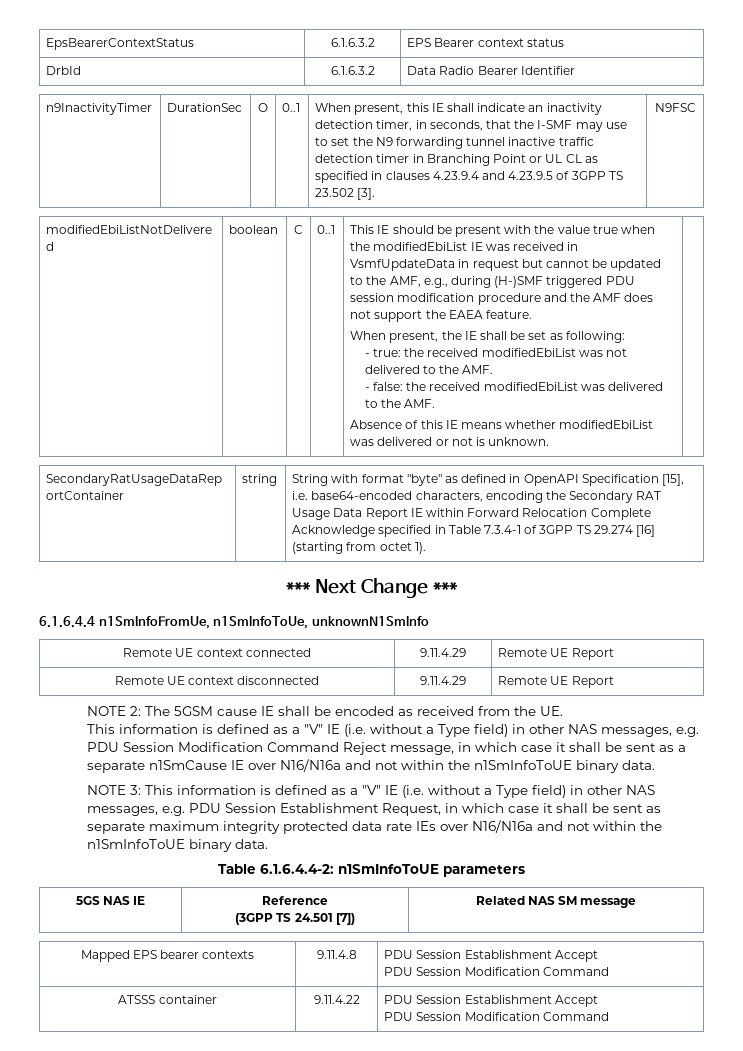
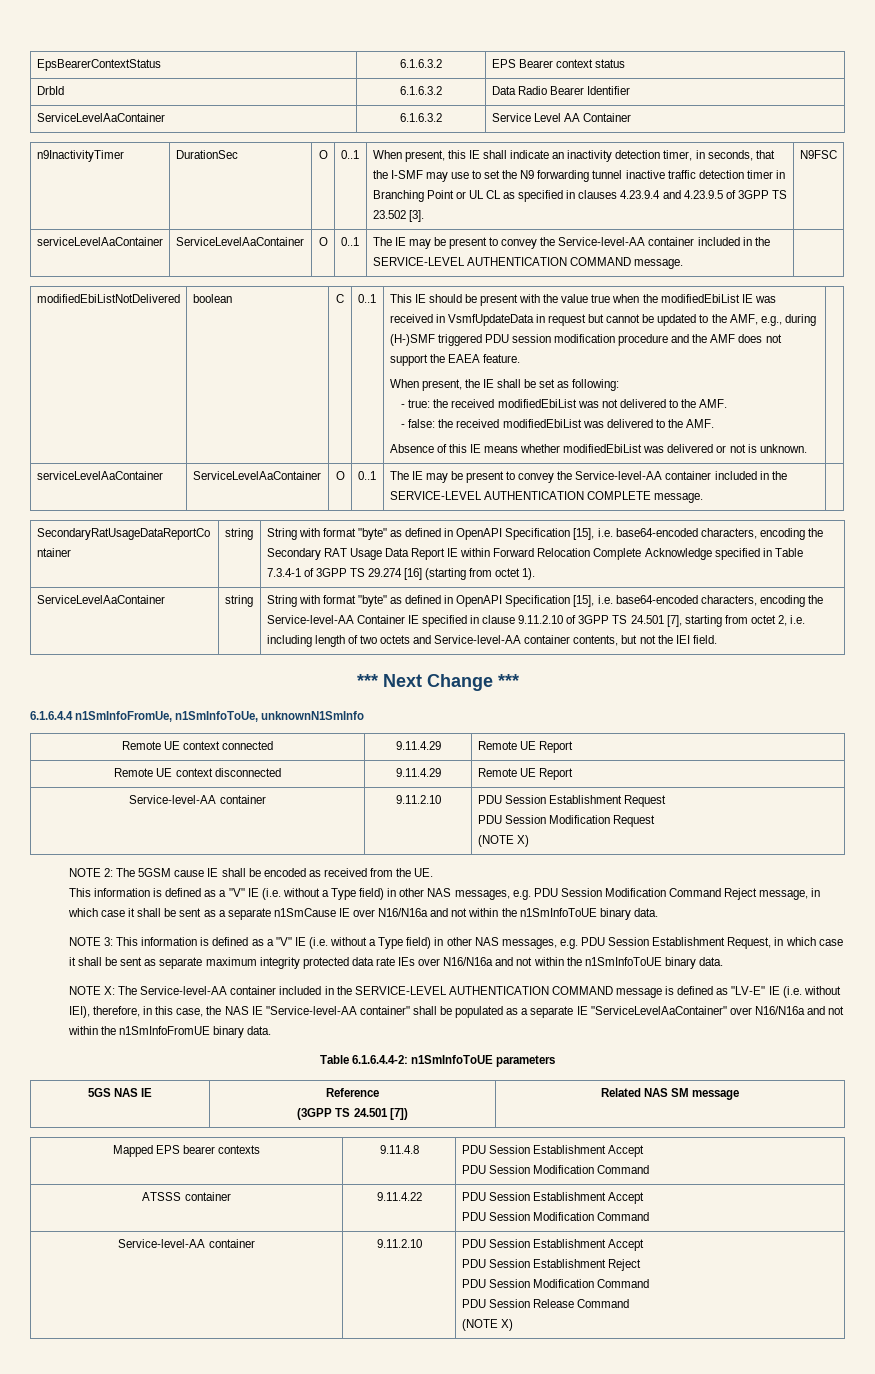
+ ServiceLevelAaContainer | 6.1.6.3.2 | Service Level AA Container
+ serviceLevelAaContainer | ServiceLevelAaContainer | O | 0..1 | The IE may be present to convey the Service-level-AA container included in the SERVICE-LEVEL AUTHENTICATION COMMAND message. |
+ serviceLevelAaContainer | ServiceLevelAaContainer | O | 0..1 | The IE may be present to convey the Service-level-AA container included in the SERVICE-LEVEL AUTHENTICATION COMPLETE message. |
+ ServiceLevelAaContainer | string | String with format "byte" as defined in OpenAPI Specification [15], i.e. base64-encoded characters, encoding the Service-level-AA Container IE specified in clause 9.11.2.10 of 3GPP TS 24.501 [7], starting from octet 2, i.e. including length of two octets and Service-level-AA container contents, but not the IEI field.
+ Service-level-AA container | 9.11.2.10 | PDU Session Establishment Request
+ PDU Session Modification Request
+ (NOTE X)
+ NOTE X: The Service-level-AA container included in the SERVICE-LEVEL AUTHENTICATION COMMAND message is defined as "LV-E" IE (i.e. without IEI), therefore, in this case, the NAS IE "Service-level-AA container" shall be populated as a separate IE "ServiceLevelAaContainer" over N16/N16a and not within the n1SmInfoFromUE binary data.
+ Service-level-AA container | 9.11.2.10 | PDU Session Establishment Accept
+ PDU Session Establishment Reject
+ PDU Session Modification Command
+ PDU Session Release Command
+ (NOTE X)

